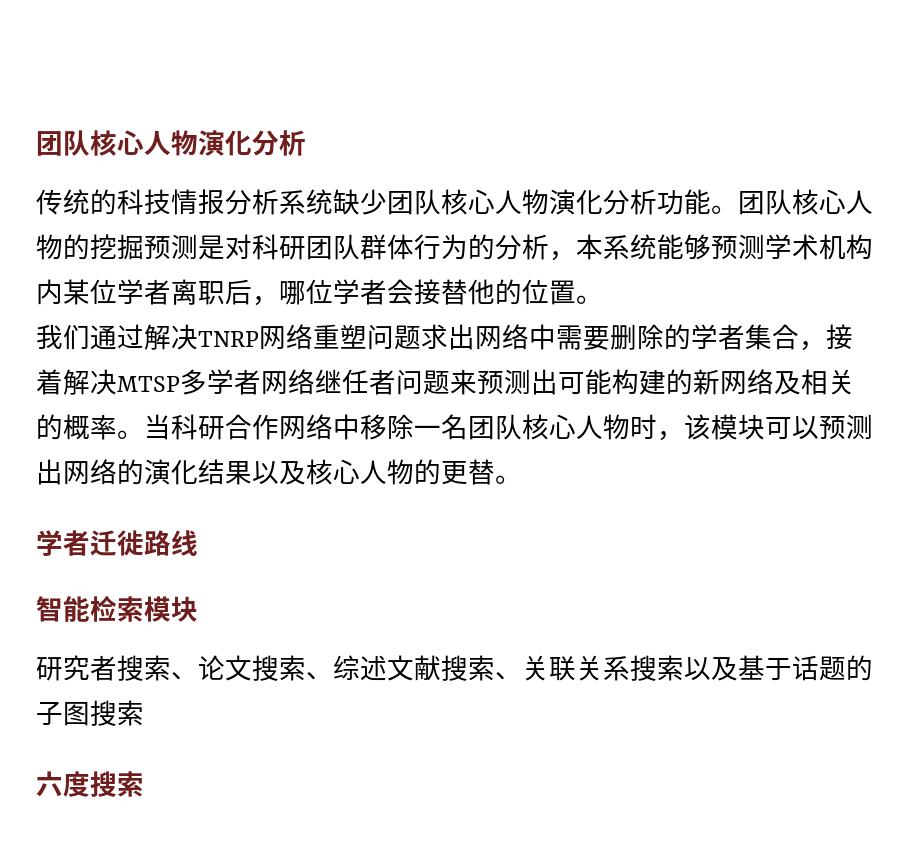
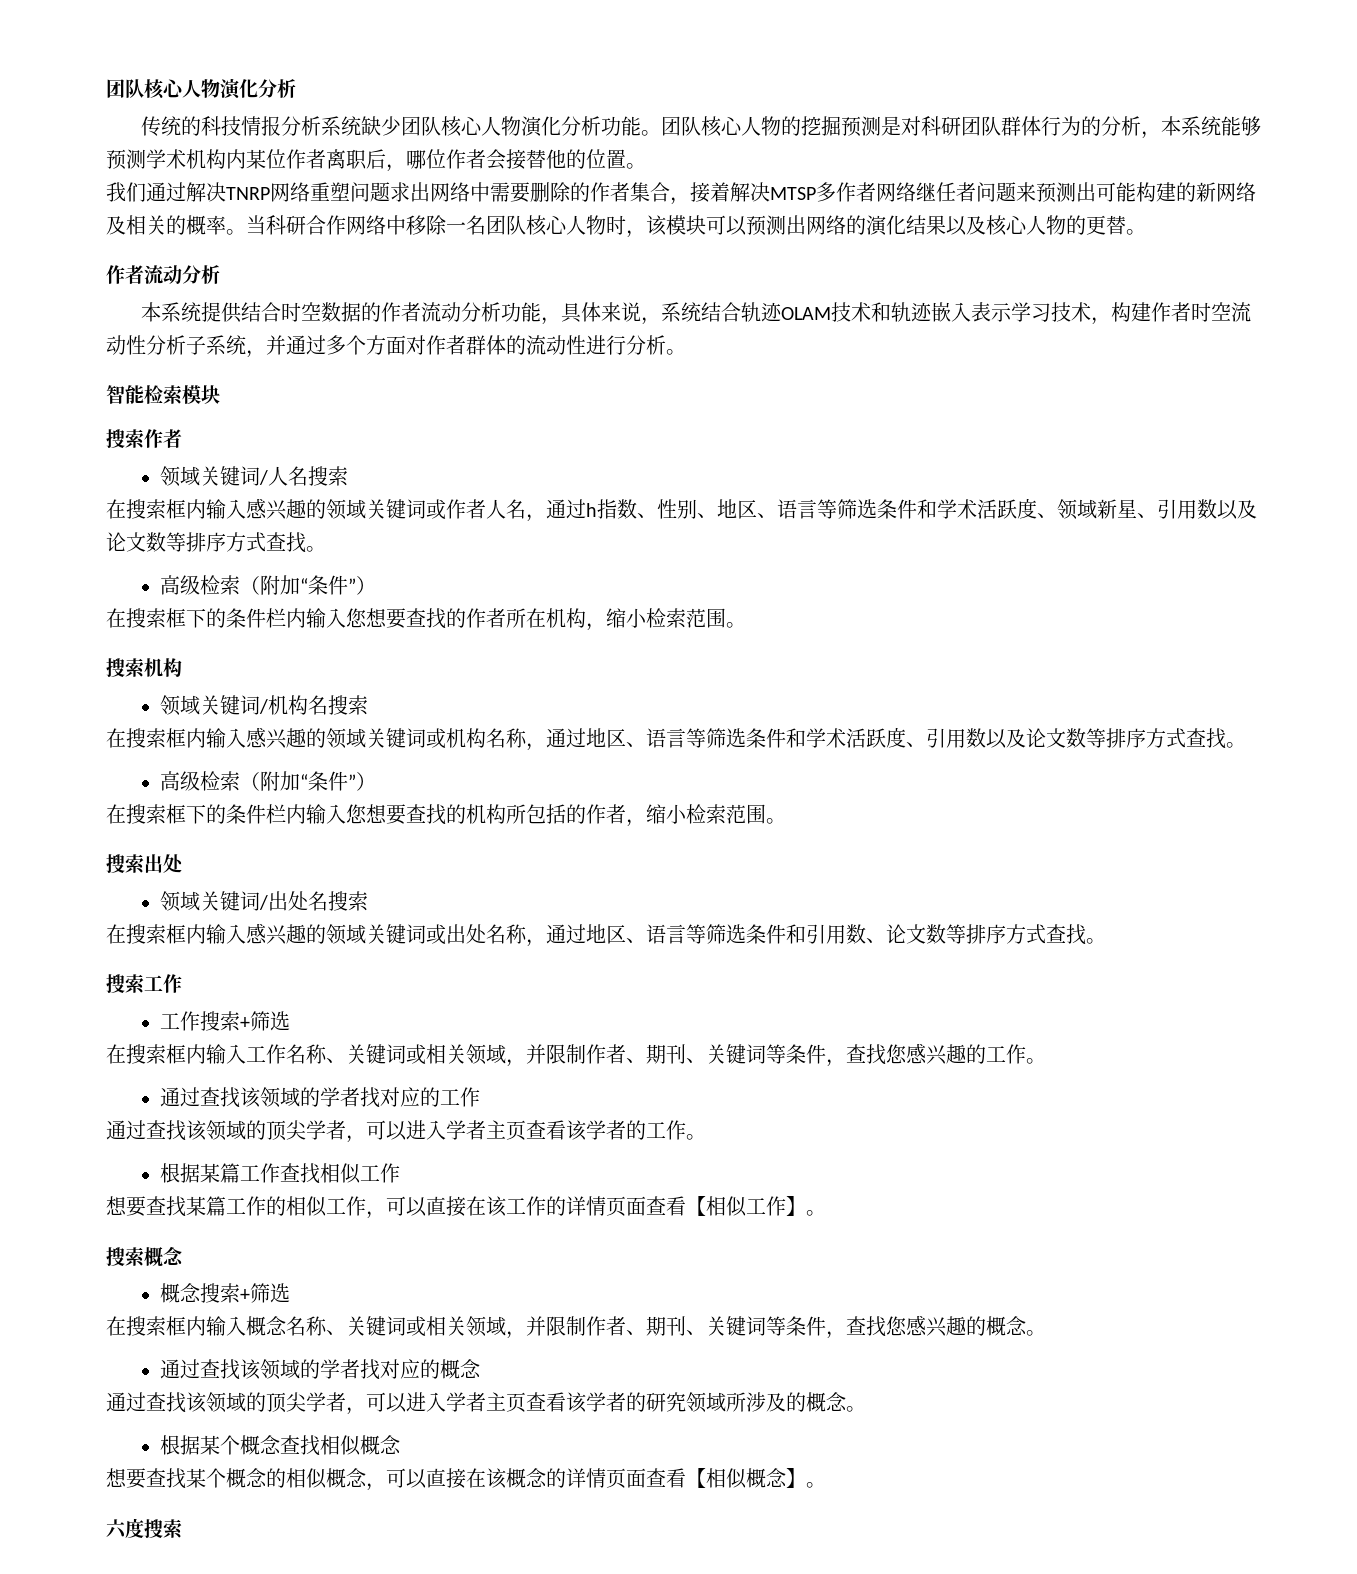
- 团队核心人物的挖掘预测是对科研团队群体行为的分析，本系统能够预测学术机构内某位学者离职后，哪位学者会接替他的位置。
+ 团队核心人物的挖掘预测是对科研团队群体行为的分析，本系统能够预测学术机构内某位作者离职后，哪位作者会接替他的位置。
- 我们通过解决TNRP网络重塑问题求出网络中需要删除的学者集合，接着解决MTSP多学者网络继任者问题来预测出可能构建的新网络及相关的概率。
+ 我们通过解决TNRP网络重塑问题求出网络中需要删除的作者集合，接着解决MTSP多作者网络继任者问题来预测出可能构建的新网络及相关的概率。
  当科研合作网络中移除一名团队核心人物时，该模块可以预测出网络的演化结果以及核心人物的更替。
- 学者迁徙路线
+ 作者流动分析
+ 本系统提供结合时空数据的作者流动分析功能，具体来说，系统结合轨迹OLAM技术和轨迹嵌入表示学习技术，构建作者时空流动性分析子系统，并通过多个方面对作者群体的流动性进行分析。
  智能检索模块
- 研究者搜索、论文搜索、综述文献搜索、关联关系搜索以及基于话题的子图搜索
+ 搜索作者
+ 领域关键词/人名搜索
+ 在搜索框内输入感兴趣的领域关键词或作者人名，通过h指数、性别、地区、语言等筛选条件和学术活跃度、领域新星、引用数以及论文数等排序方式查找。
+ 高级检索（附加“条件”）
+ 在搜索框下的条件栏内输入您想要查找的作者所在机构，缩小检索范围。
+ 搜索机构
+ 领域关键词/机构名搜索
+ 在搜索框内输入感兴趣的领域关键词或机构名称，通过地区、语言等筛选条件和学术活跃度、引用数以及论文数等排序方式查找。
+ 高级检索（附加“条件”）
+ 在搜索框下的条件栏内输入您想要查找的机构所包括的作者，缩小检索范围。
+ 搜索出处
+ 领域关键词/出处名搜索
+ 在搜索框内输入感兴趣的领域关键词或出处名称，通过地区、语言等筛选条件和引用数、论文数等排序方式查找。
+ 搜索工作
+ 工作搜索+筛选
+ 在搜索框内输入工作名称、关键词或相关领域，并限制作者、期刊、关键词等条件，查找您感兴趣的工作。
+ 通过查找该领域的学者找对应的工作
+ 通过查找该领域的顶尖学者，可以进入学者主页查看该学者的工作。
+ 根据某篇工作查找相似工作
+ 想要查找某篇工作的相似工作，可以直接在该工作的详情页面查看【相似工作】。
+ 搜索概念
+ 概念搜索+筛选
+ 在搜索框内输入概念名称、关键词或相关领域，并限制作者、期刊、关键词等条件，查找您感兴趣的概念。
+ 通过查找该领域的学者找对应的概念
+ 通过查找该领域的顶尖学者，可以进入学者主页查看该学者的研究领域所涉及的概念。
+ 根据某个概念查找相似概念
+ 想要查找某个概念的相似概念，可以直接在该概念的详情页面查看【相似概念】。

